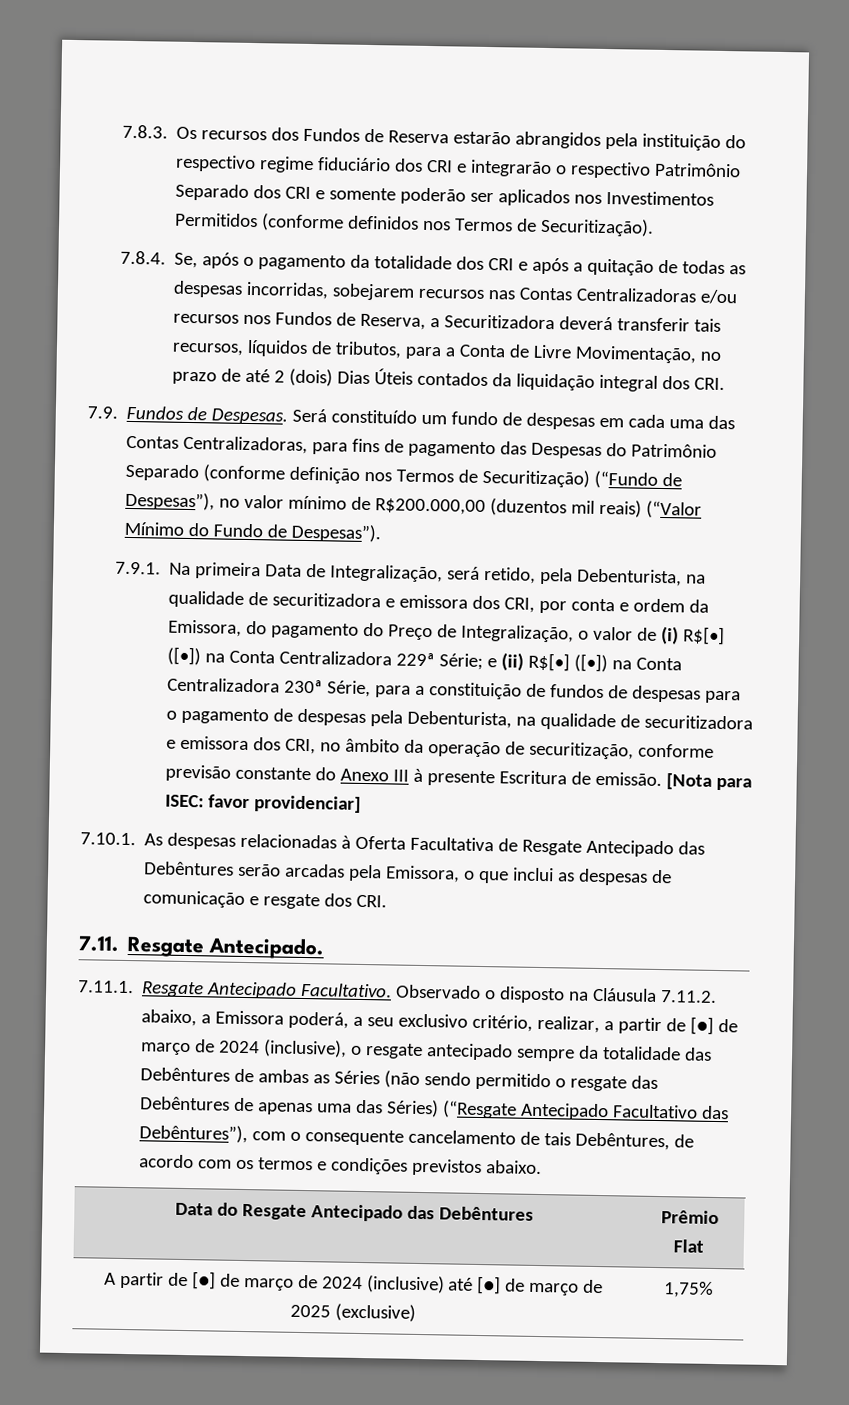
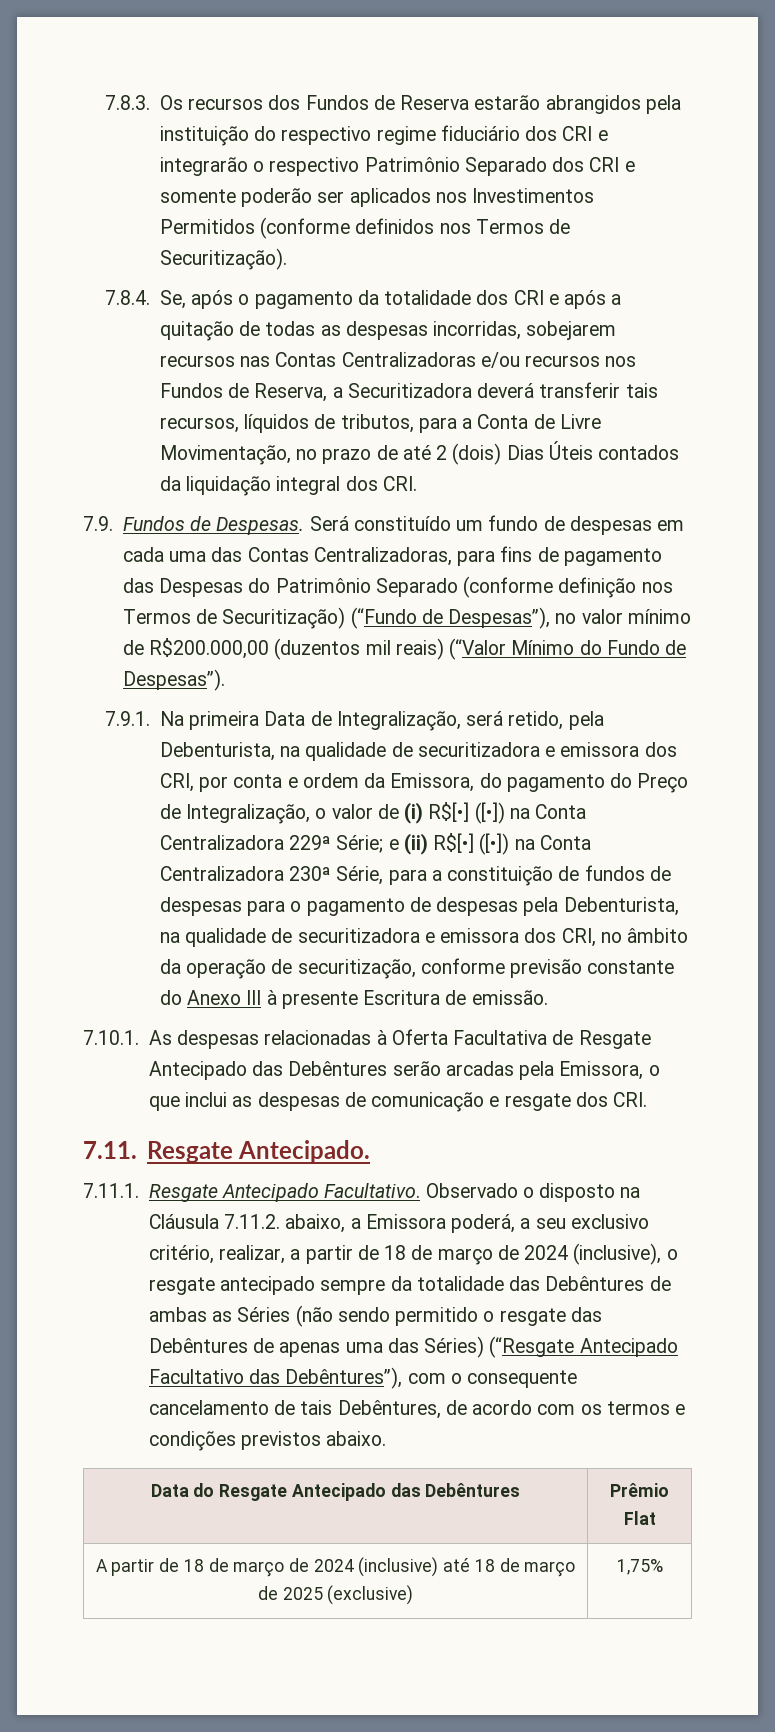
- [Nota para ISEC: favor providenciar]
- Observado o disposto na Cláusula 7.11.2. abaixo, a Emissora poderá, a seu exclusivo critério, realizar, a partir de [●] de março de 2024 (inclusive), o resgate antecipado sempre da totalidade das Debêntures de ambas as Séries (não sendo permitido o resgate das Debêntures de apenas uma das Séries) (“Resgate Antecipado Facultativo das Debêntures”), com o consequente cancelamento de tais Debêntures, de acordo com os termos e condições previstos abaixo.
+ Observado o disposto na Cláusula 7.11.2. abaixo, a Emissora poderá, a seu exclusivo critério, realizar, a partir de 18 de março de 2024 (inclusive), o resgate antecipado sempre da totalidade das Debêntures de ambas as Séries (não sendo permitido o resgate das Debêntures de apenas uma das Séries) (“Resgate Antecipado Facultativo das Debêntures”), com o consequente cancelamento de tais Debêntures, de acordo com os termos e condições previstos abaixo.
- A partir de [●] de março de 2024 (inclusive) até [●] de março de 2025 (exclusive) | 1,75%
+ A partir de 18 de março de 2024 (inclusive) até 18 de março de 2025 (exclusive) | 1,75%

